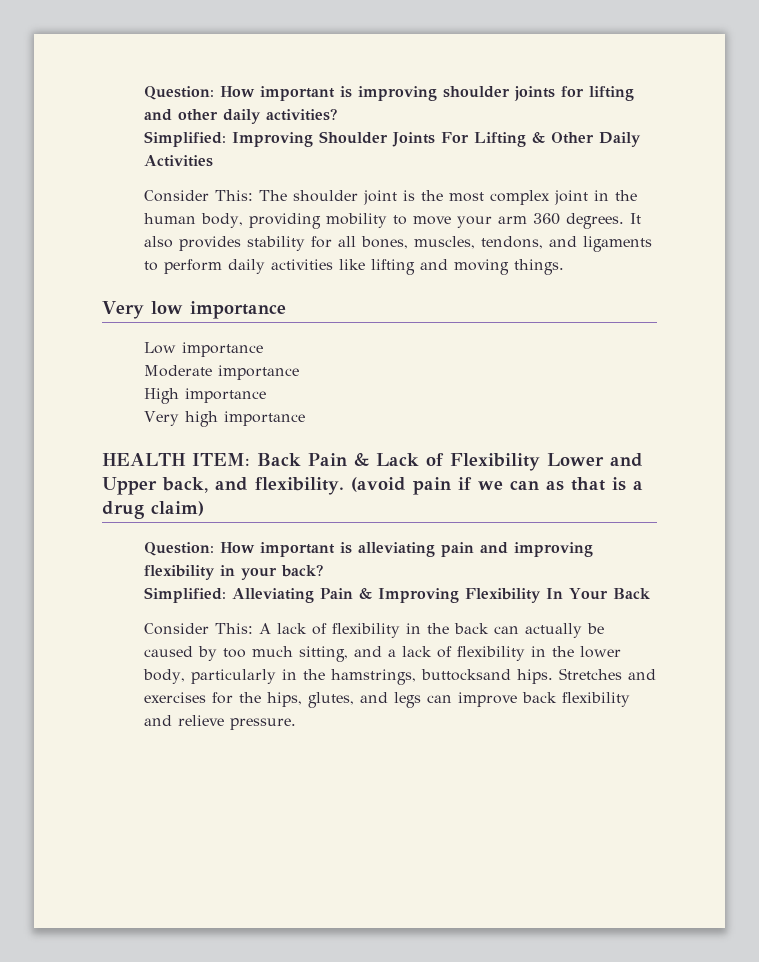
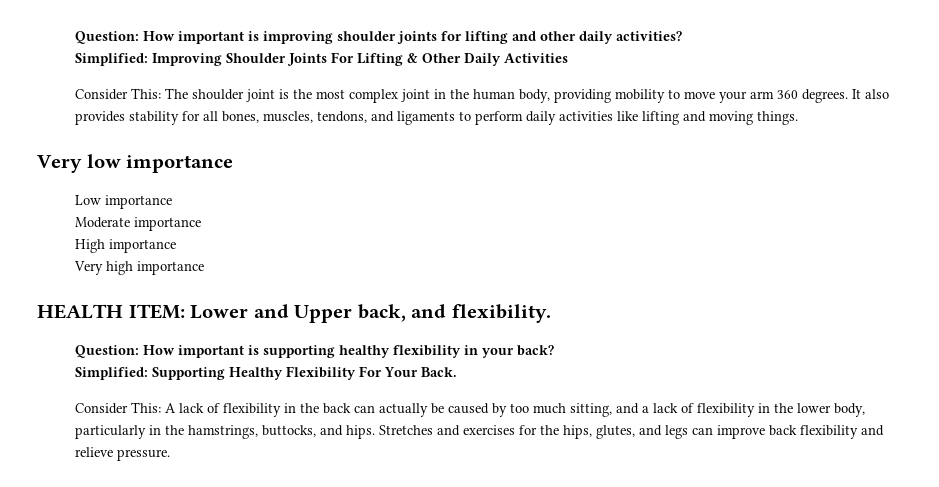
- HEALTH ITEM: Back Pain & Lack of Flexibility Lower and Upper back, and flexibility. (avoid pain if we can as that is a drug claim)
- Question: How important is alleviating pain and improving flexibility in your back?
+ HEALTH ITEM: Lower and Upper back, and flexibility.
+ Question: How important is supporting healthy flexibility in your back?
- Simplified: Alleviating Pain & Improving Flexibility In Your Back
+ Simplified: Supporting Healthy Flexibility For Your Back.
- Consider This: A lack of flexibility in the back can actually be caused by too much sitting, and a lack of flexibility in the lower body, particularly in the hamstrings, buttocksand hips.
+ Consider This: A lack of flexibility in the back can actually be caused by too much sitting, and a lack of flexibility in the lower body, particularly in the hamstrings, buttocks, and hips.

